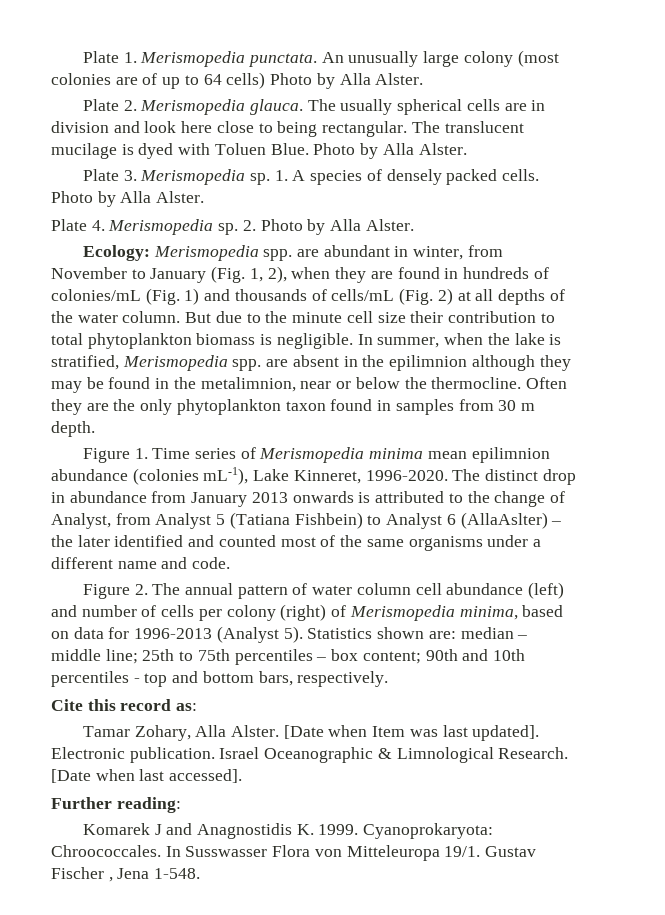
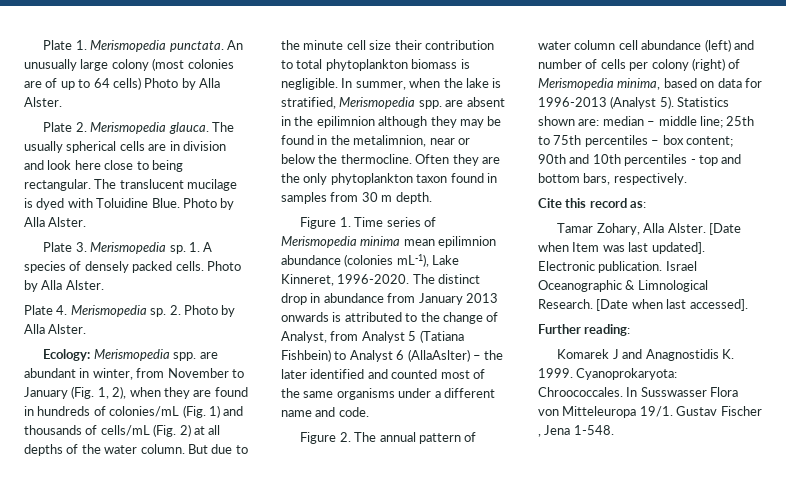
- The translucent mucilage is dyed with Toluen Blue.
+ The translucent mucilage is dyed with Toluidine Blue.

